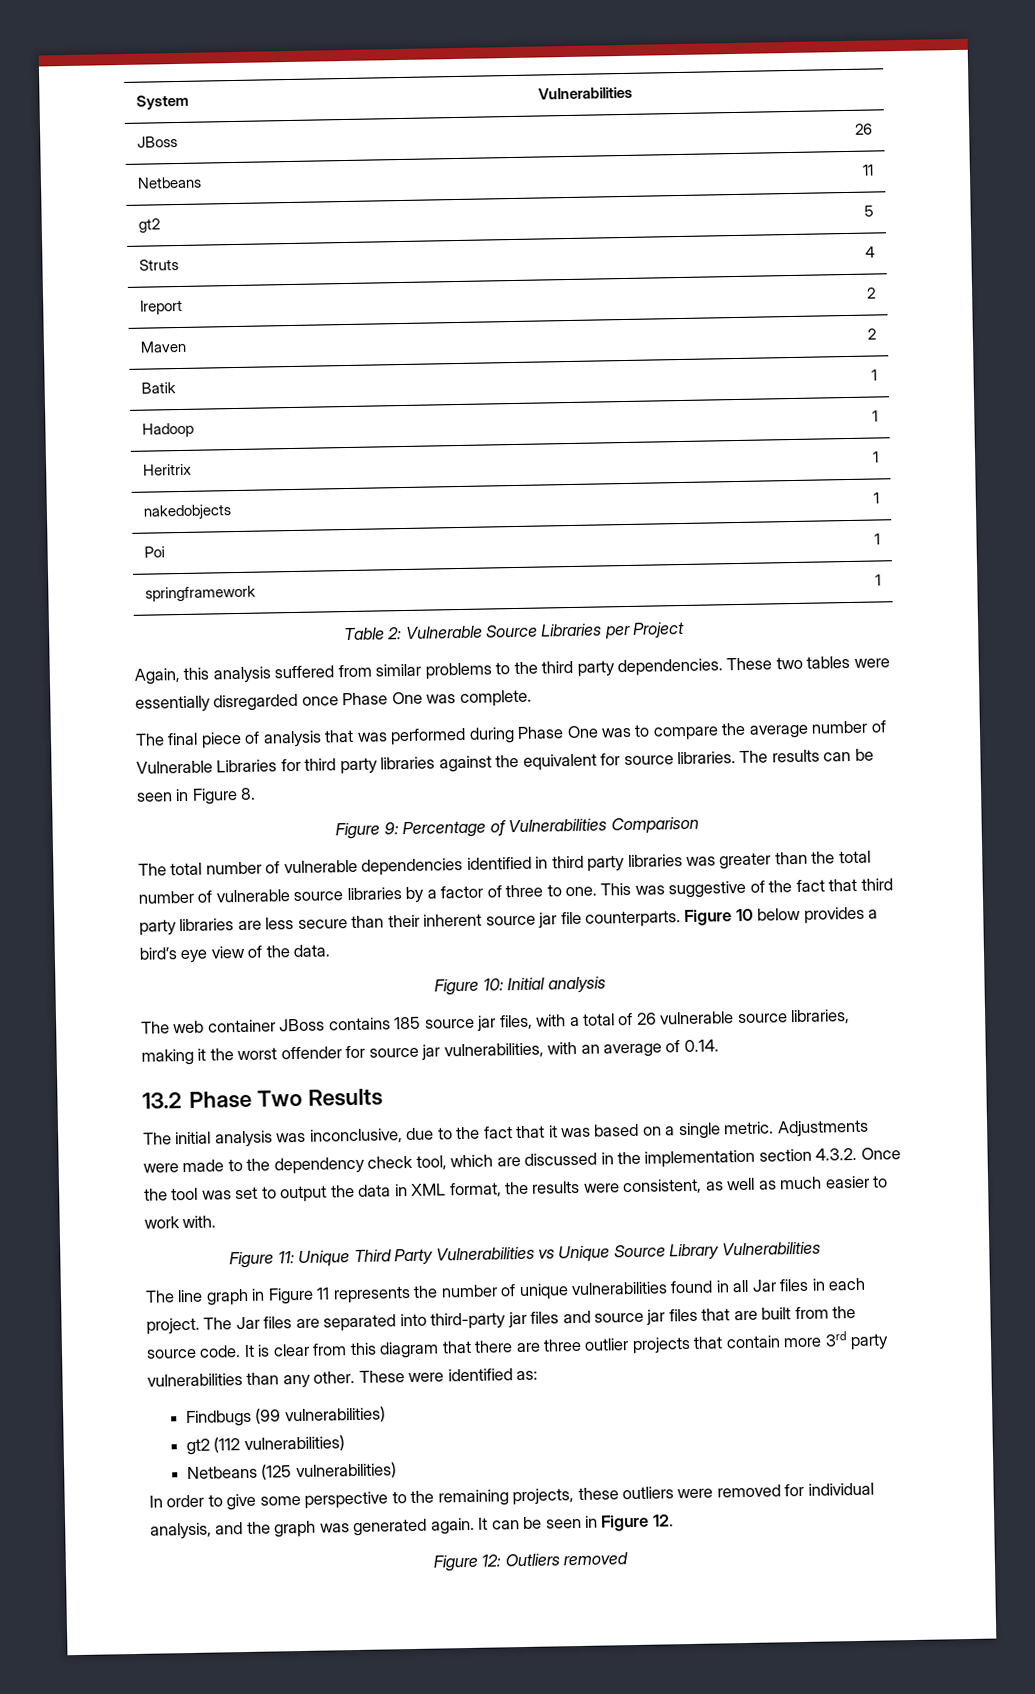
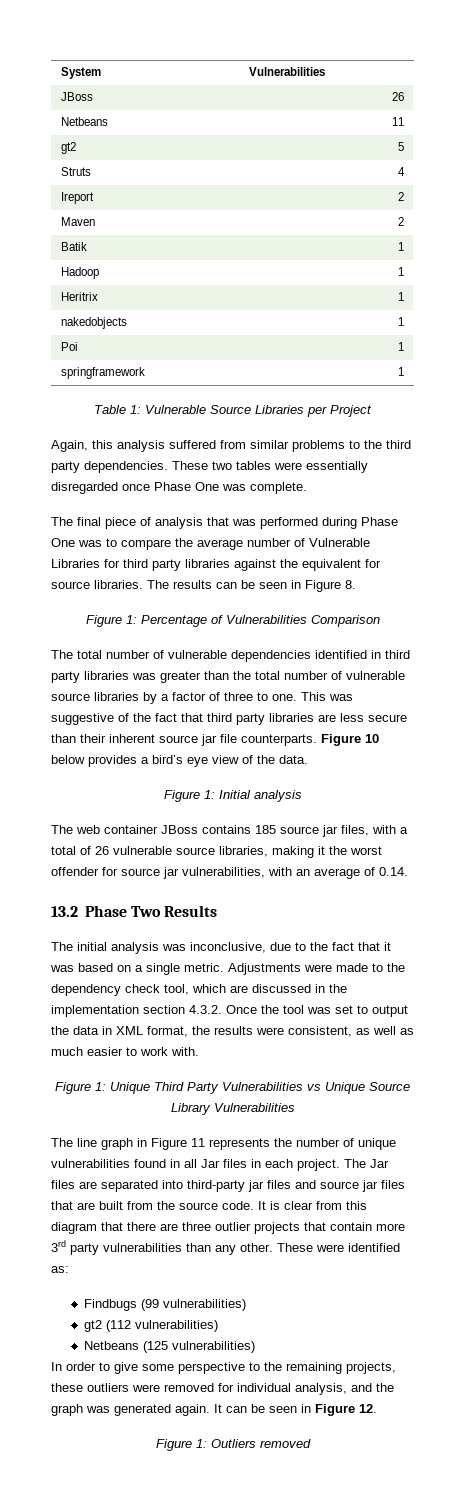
- Table 2: Vulnerable Source Libraries per Project
+ Table 1: Vulnerable Source Libraries per Project
- Figure 9: Percentage of Vulnerabilities Comparison
+ Figure 1: Percentage of Vulnerabilities Comparison
- Figure 10: Initial analysis
+ Figure 1: Initial analysis
- Figure 11: Unique Third Party Vulnerabilities vs Unique Source Library Vulnerabilities
+ Figure 1: Unique Third Party Vulnerabilities vs Unique Source Library Vulnerabilities
- Figure 12: Outliers removed
+ Figure 1: Outliers removed

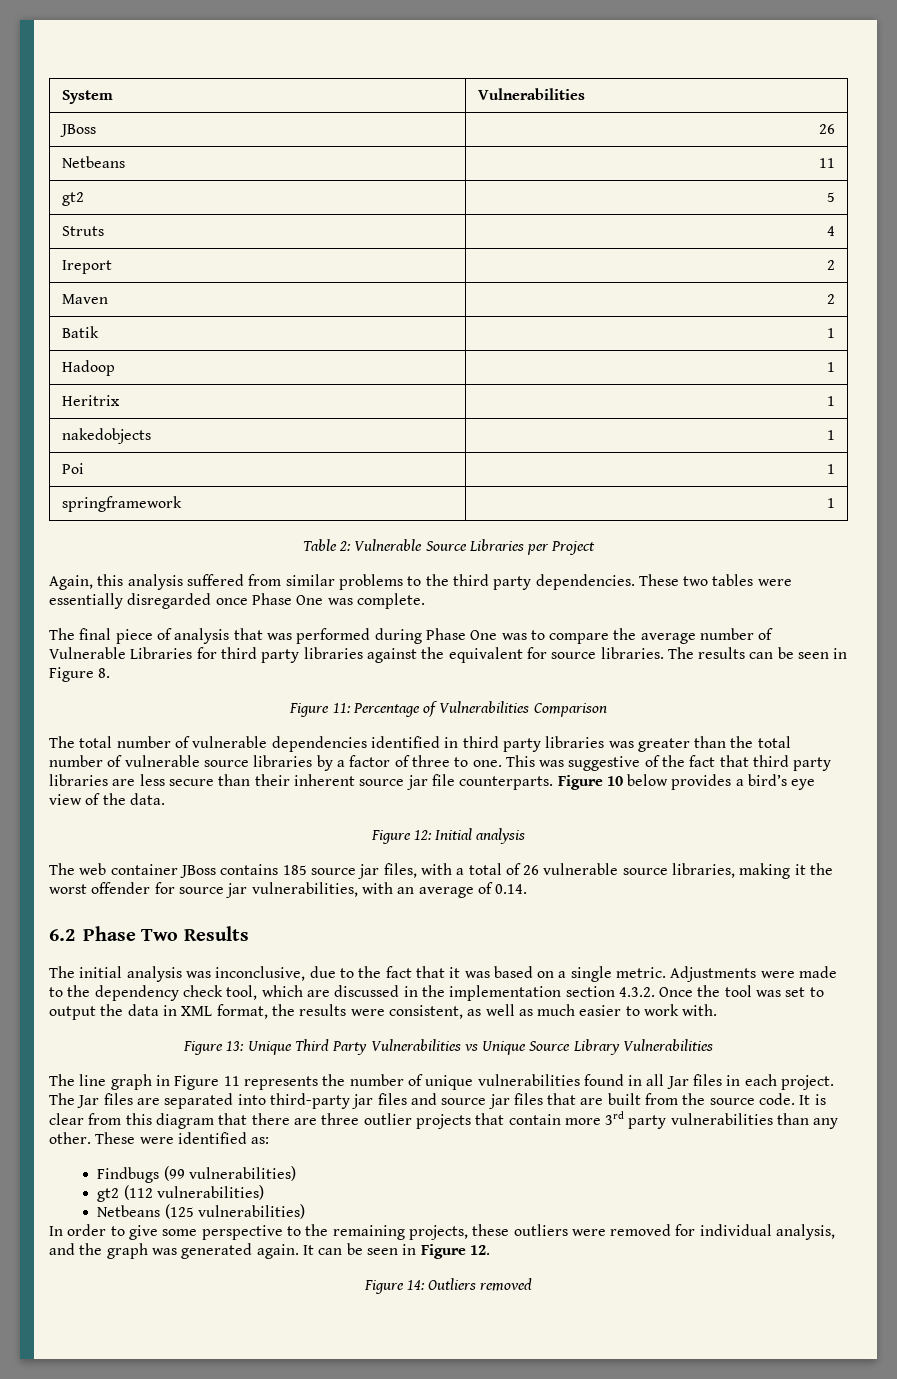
- Table 1: Vulnerable Source Libraries per Project
+ Table 2: Vulnerable Source Libraries per Project
- Figure 1: Percentage of Vulnerabilities Comparison
+ Figure 11: Percentage of Vulnerabilities Comparison
- Figure 1: Initial analysis
+ Figure 12: Initial analysis
- 13.2 Phase Two Results
+ 6.2 Phase Two Results
- Figure 1: Unique Third Party Vulnerabilities vs Unique Source Library Vulnerabilities
+ Figure 13: Unique Third Party Vulnerabilities vs Unique Source Library Vulnerabilities
- Figure 1: Outliers removed
+ Figure 14: Outliers removed

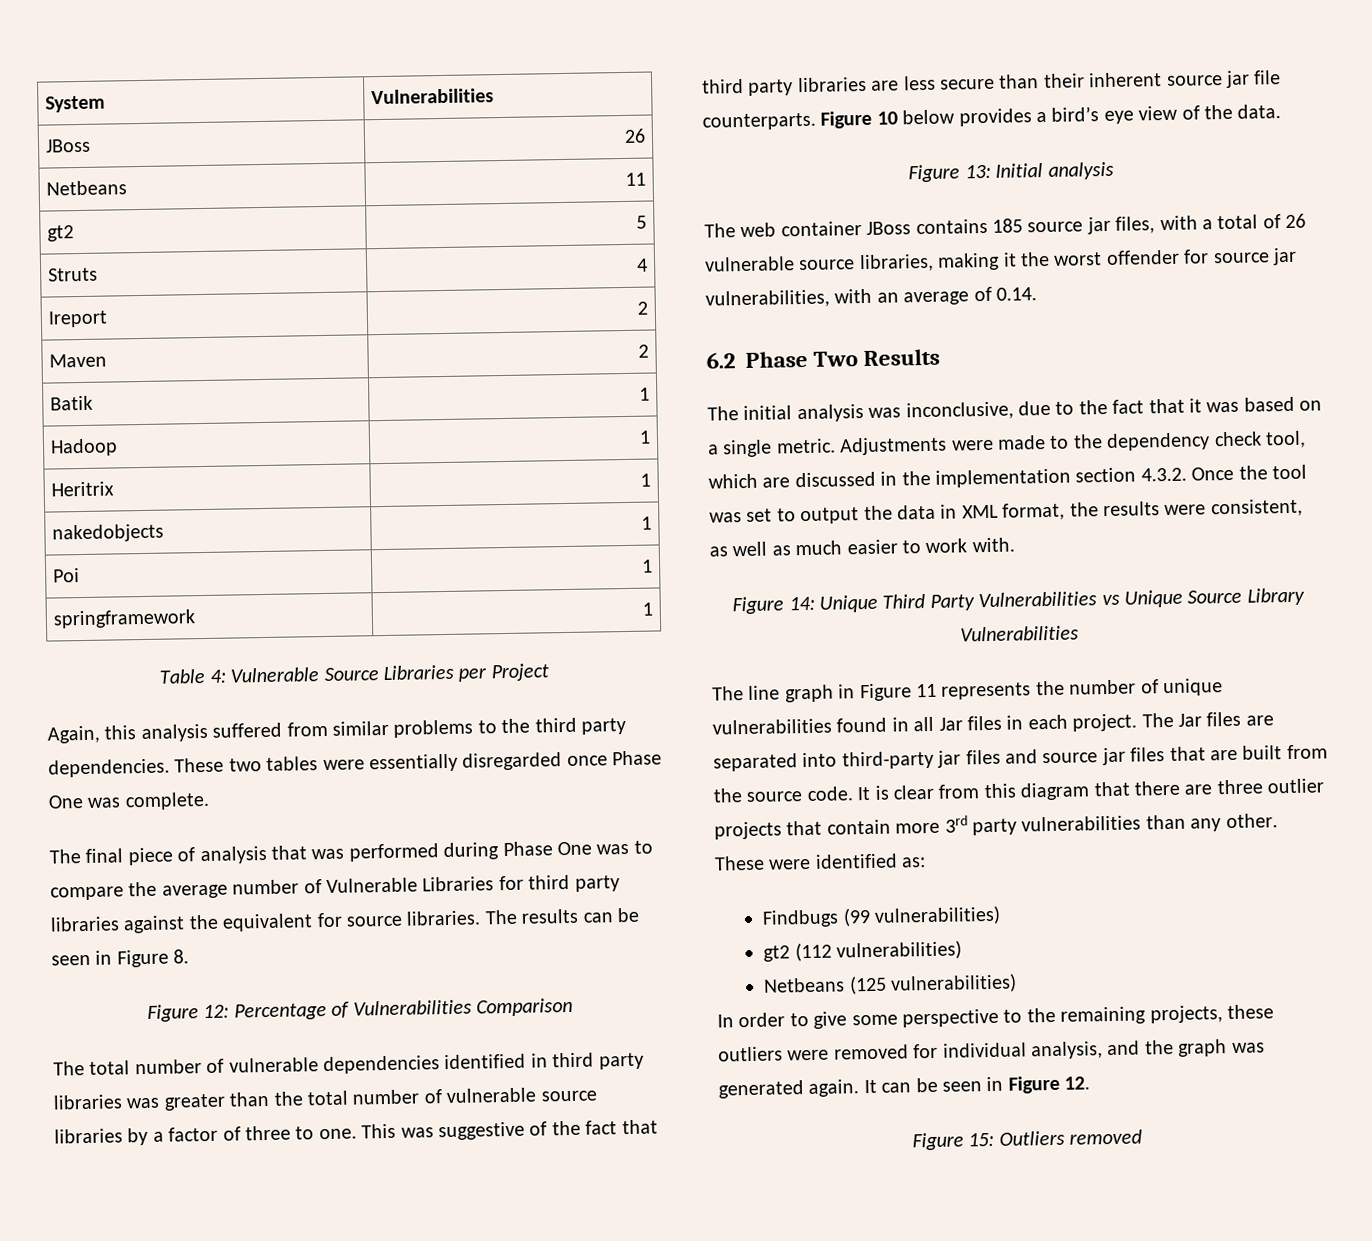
- Table 2: Vulnerable Source Libraries per Project
+ Table 4: Vulnerable Source Libraries per Project
- Figure 11: Percentage of Vulnerabilities Comparison
+ Figure 12: Percentage of Vulnerabilities Comparison
- Figure 12: Initial analysis
+ Figure 13: Initial analysis
- Figure 13: Unique Third Party Vulnerabilities vs Unique Source Library Vulnerabilities
+ Figure 14: Unique Third Party Vulnerabilities vs Unique Source Library Vulnerabilities
- Figure 14: Outliers removed
+ Figure 15: Outliers removed

